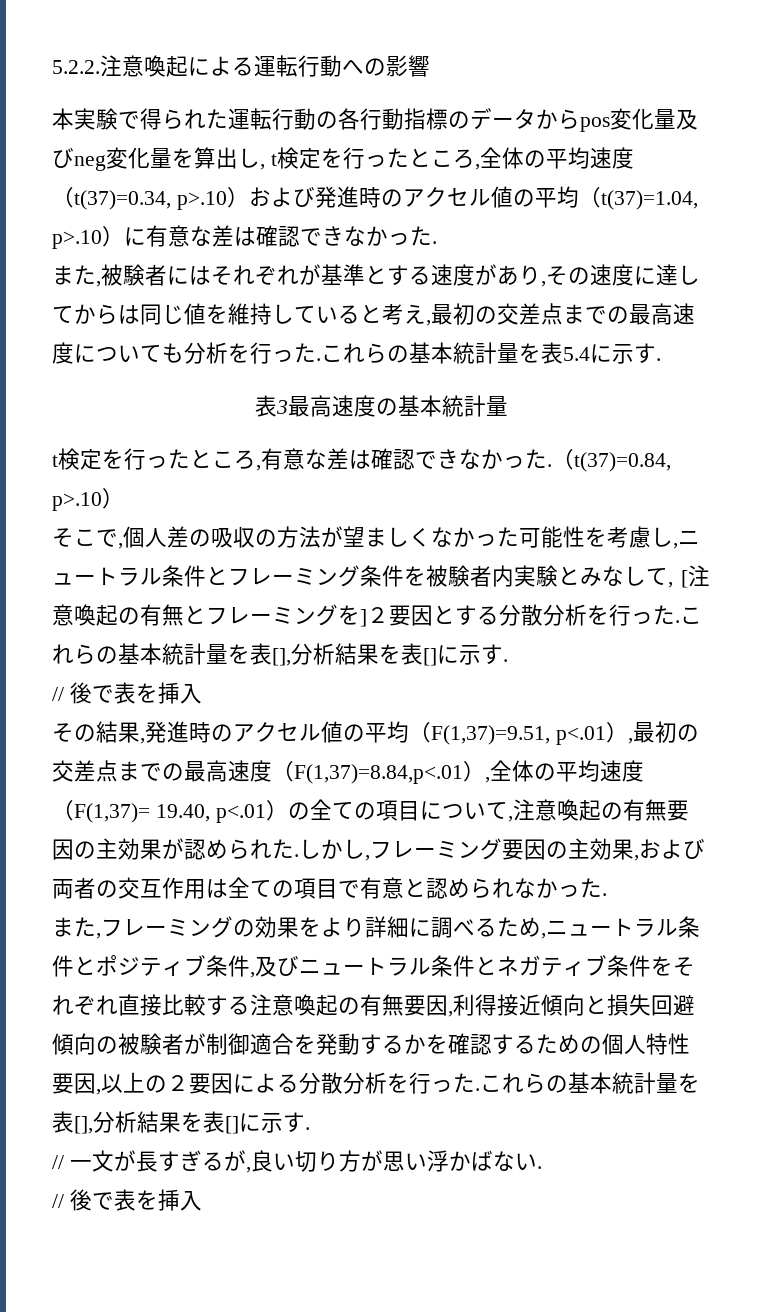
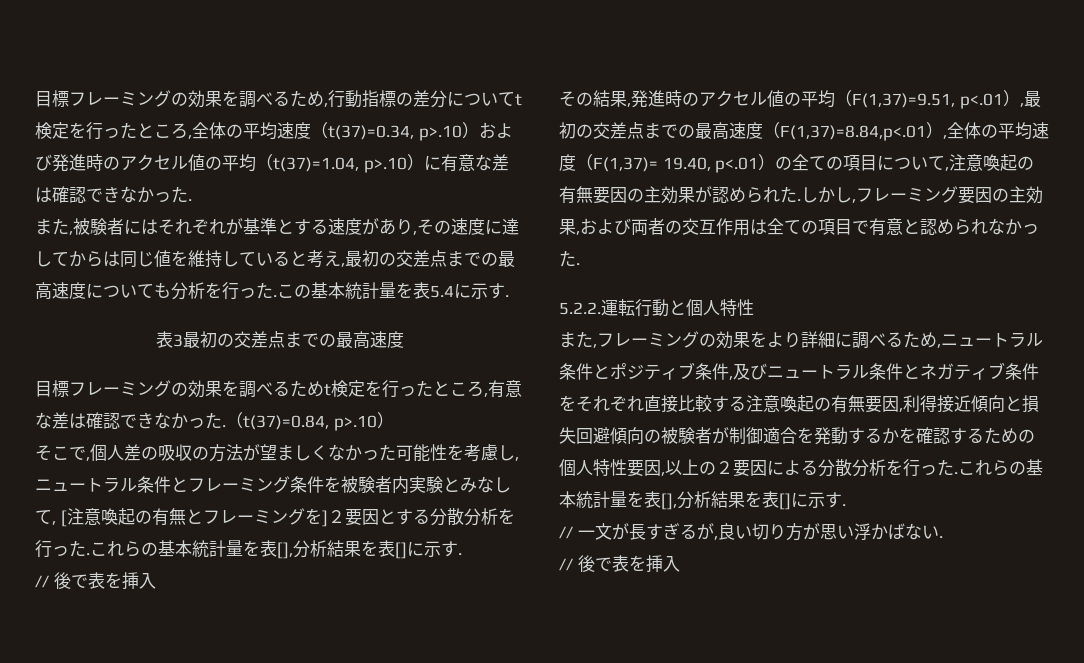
- 5.2.2.注意喚起による運転行動への影響
- 本実験で得られた運転行動の各行動指標のデータからpos変化量及びneg変化量を算出し, t検定を行ったところ,全体の平均速度（t(37)=0.34, p>.10）および発進時のアクセル値の平均（t(37)=1.04, p>.10）に有意な差は確認できなかった.
+ 目標フレーミングの効果を調べるため,行動指標の差分についてt検定を行ったところ,全体の平均速度（t(37)=0.34, p>.10）および発進時のアクセル値の平均（t(37)=1.04, p>.10）に有意な差は確認できなかった.
- これらの基本統計量を表5.4に示す.
+ この基本統計量を表5.4に示す.
- 表3最高速度の基本統計量
- t検定を行ったところ,有意な差は確認できなかった.
+ 表3最初の交差点までの最高速度
+ 目標フレーミングの効果を調べるためt検定を行ったところ,有意な差は確認できなかった.
+ 5.2.2.運転行動と個人特性

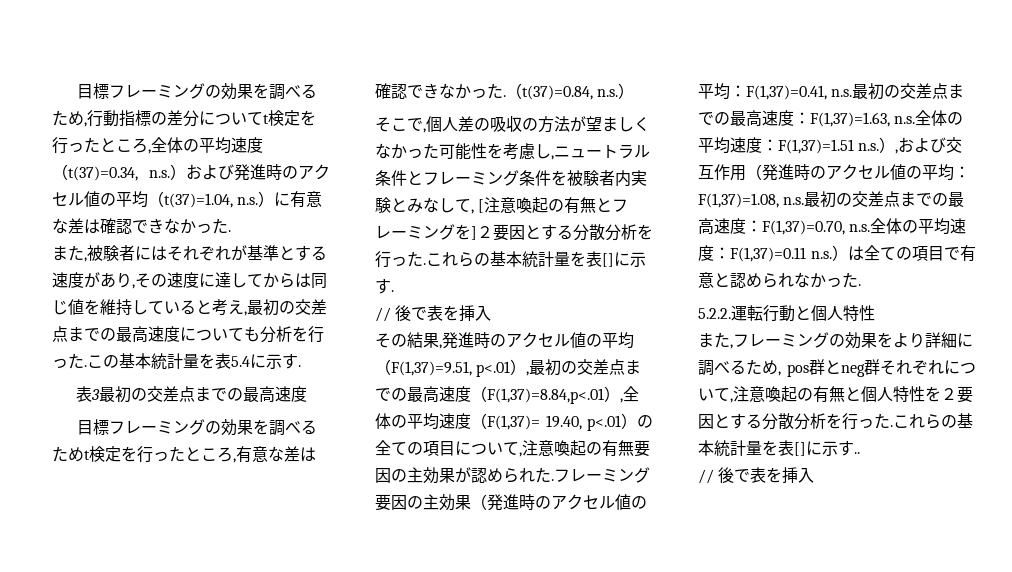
- 目標フレーミングの効果を調べるため,行動指標の差分についてt検定を行ったところ,全体の平均速度（t(37)=0.34, p>.10）および発進時のアクセル値の平均（t(37)=1.04, p>.10）に有意な差は確認できなかった.
+ 目標フレーミングの効果を調べるため,行動指標の差分についてt検定を行ったところ,全体の平均速度（t(37)=0.34, n.s.）および発進時のアクセル値の平均（t(37)=1.04, n.s.）に有意な差は確認できなかった.
- （t(37)=0.84, p>.10）
+ （t(37)=0.84, n.s.）
- そこで,個人差の吸収の方法が望ましくなかった可能性を考慮し,ニュートラル条件とフレーミング条件を被験者内実験とみなして, [注意喚起の有無とフレーミングを]２要因とする分散分析を行った.これらの基本統計量を表[],分析結果を表[]に示す.
+ そこで,個人差の吸収の方法が望ましくなかった可能性を考慮し,ニュートラル条件とフレーミング条件を被験者内実験とみなして, [注意喚起の有無とフレーミングを]２要因とする分散分析を行った.これらの基本統計量を表[]に示す.
- しかし,フレーミング要因の主効果,および両者の交互作用は全ての項目で有意と認められなかった.
+ フレーミング要因の主効果（発進時のアクセル値の平均：F(1,37)=0.41, n.s.最初の交差点までの最高速度：F(1,37)=1.63, n.s.全体の平均速度：F(1,37)=1.51 n.s.）,および交互作用（発進時のアクセル値の平均：F(1,37)=1.08, n.s.最初の交差点までの最高速度：F(1,37)=0.70, n.s.全体の平均速度：F(1,37)=0.11 n.s.）は全ての項目で有意と認められなかった.
- また,フレーミングの効果をより詳細に調べるため,ニュートラル条件とポジティブ条件,及びニュートラル条件とネガティブ条件をそれぞれ直接比較する注意喚起の有無要因,利得接近傾向と損失回避傾向の被験者が制御適合を発動するかを確認するための個人特性要因,以上の２要因による分散分析を行った.これらの基本統計量を表[],分析結果を表[]に示す.
- // 一文が長すぎるが,良い切り方が思い浮かばない.
+ また,フレーミングの効果をより詳細に調べるため, pos群とneg群それぞれについて,注意喚起の有無と個人特性を２要因とする分散分析を行った.これらの基本統計量を表[]に示す..

